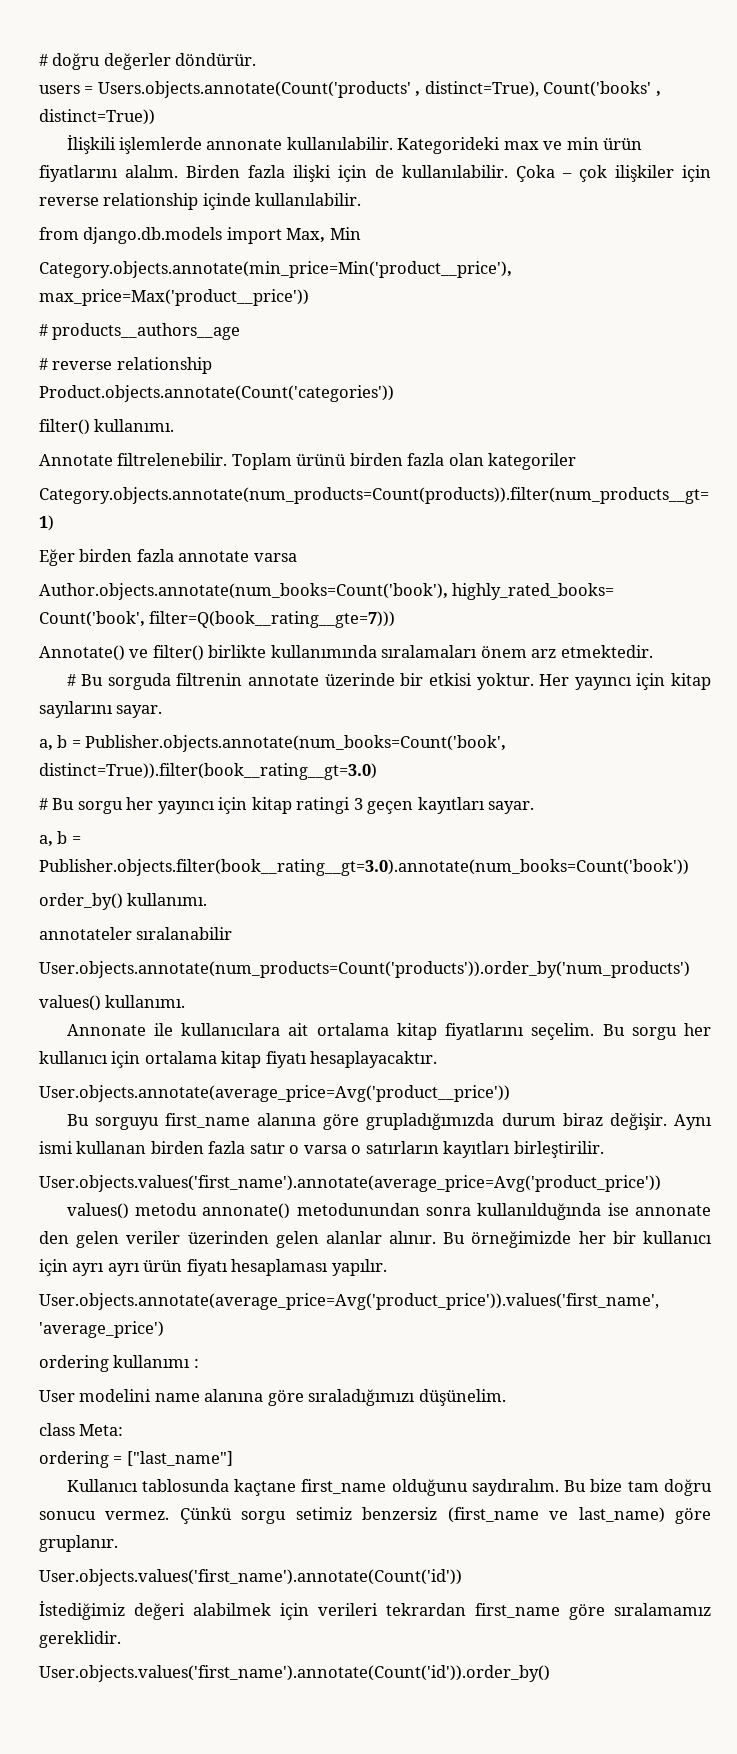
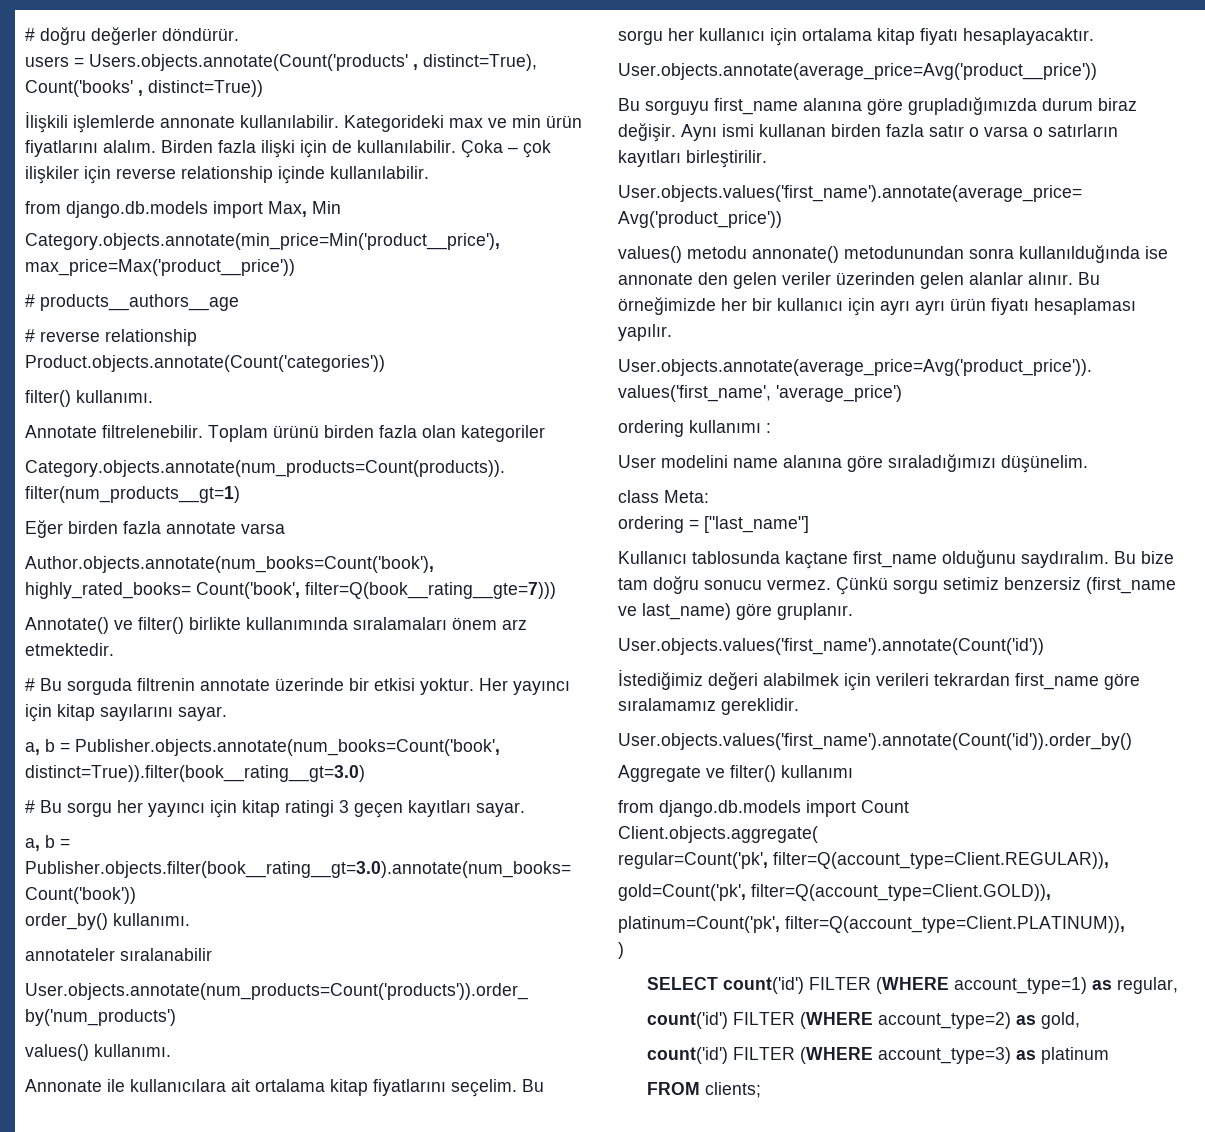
+ Aggregate ve filter() kullanımı
+ from django.db.models import Count
+ Client.objects.aggregate(
+ regular=Count('pk', filter=Q(account_type=Client.REGULAR)),
+ gold=Count('pk', filter=Q(account_type=Client.GOLD)),
+ platinum=Count('pk', filter=Q(account_type=Client.PLATINUM)),
+ )
+ SELECT count('id') FILTER (WHERE account_type=1) as regular,
+ count('id') FILTER (WHERE account_type=2) as gold,
+ count('id') FILTER (WHERE account_type=3) as platinum
+ FROM clients;

